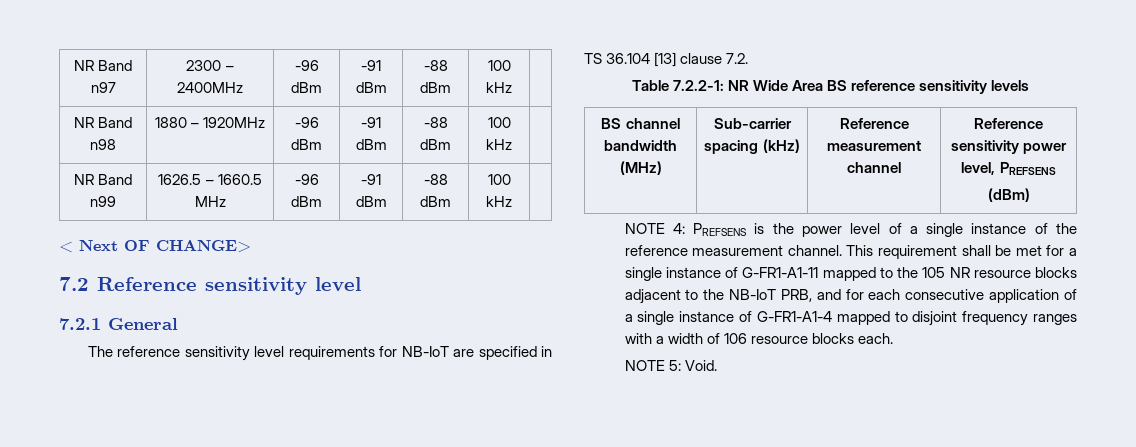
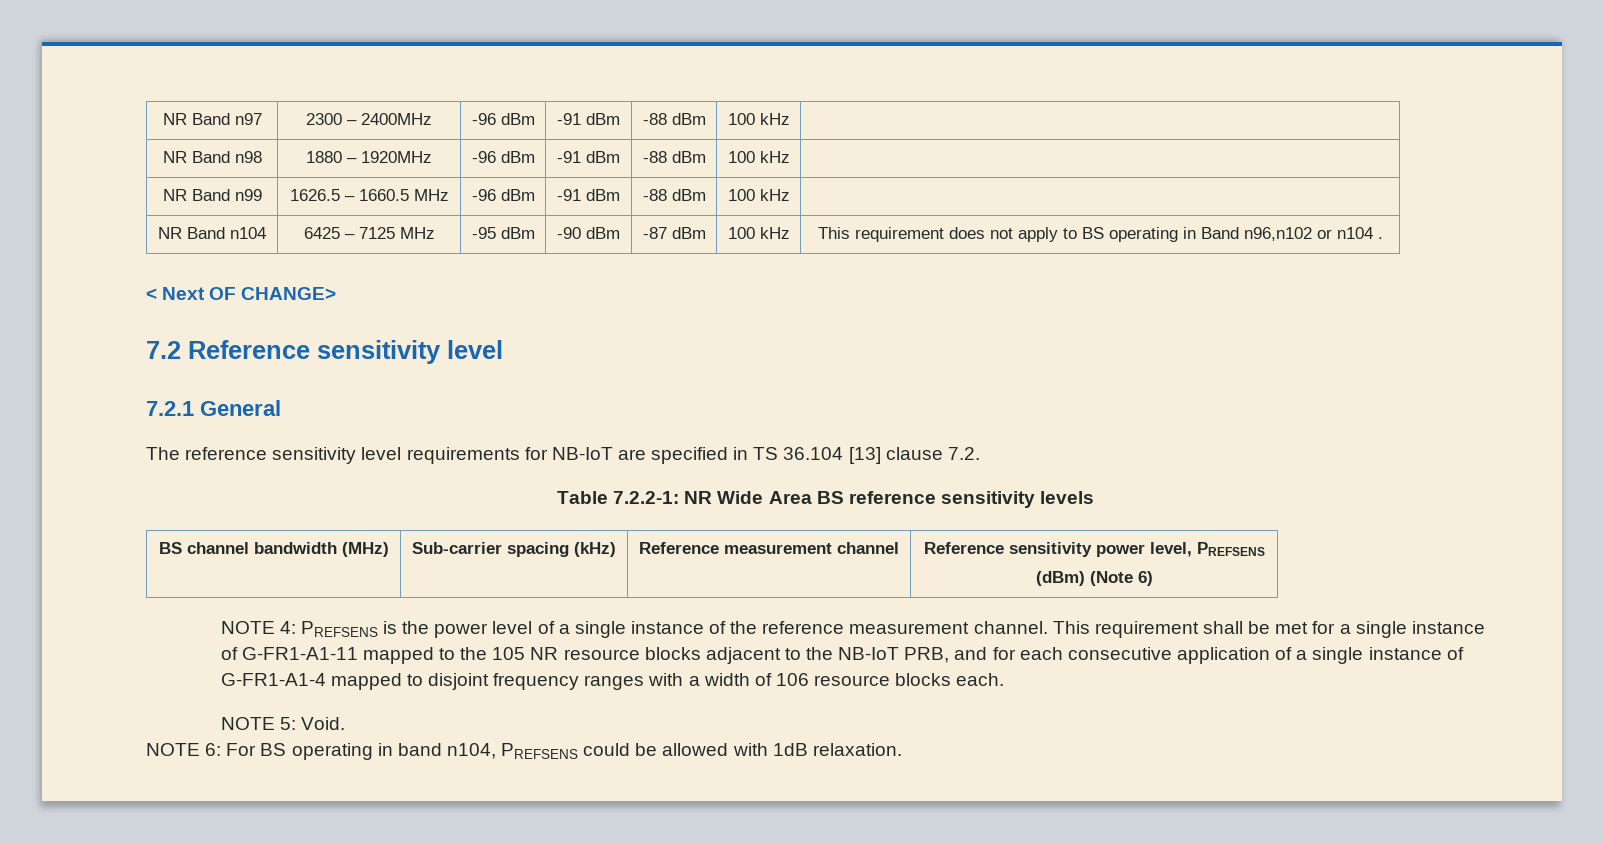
+ NR Band n104 | 6425 – 7125 MHz | -95 dBm | -90 dBm | -87 dBm | 100 kHz | This requirement does not apply to BS operating in Band n96,n102 or n104 .
  BS channel bandwidth (MHz) | Sub-carrier spacing (kHz) | Reference measurement channel | Reference sensitivity power level, PREFSENS
- (dBm)
+ (dBm) (Note 6)
+ NOTE 6: For BS operating in band n104, PREFSENS could be allowed with 1dB relaxation.

